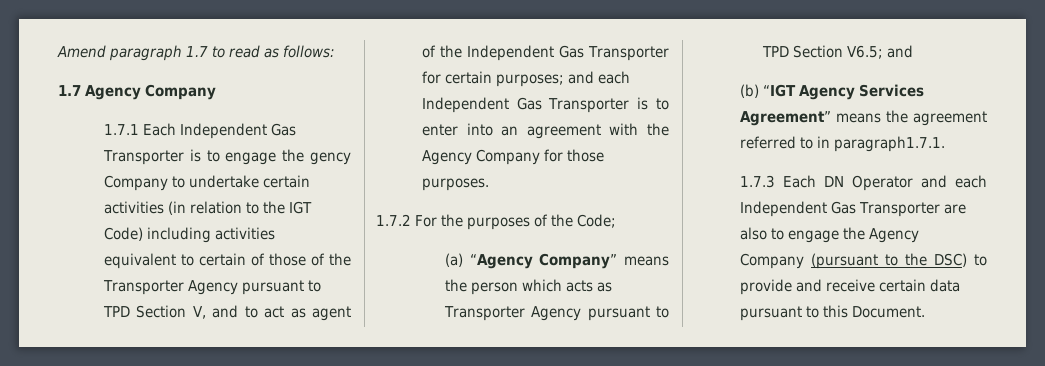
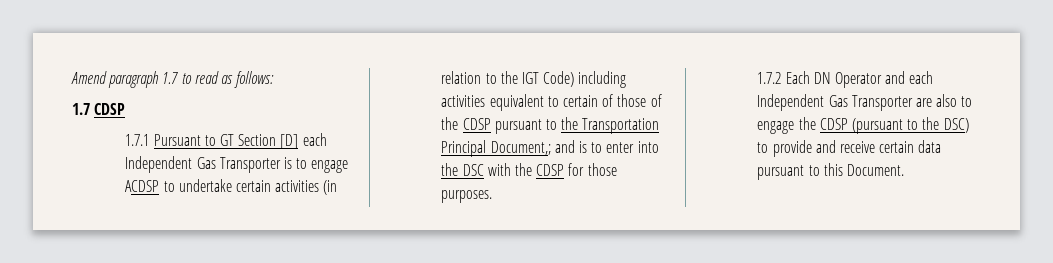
- 1.7 Agency Company
+ 1.7 CDSP
- 1.7.1 Each Independent Gas Transporter is to engage the gency Company to undertake certain activities (in relation to the IGT Code) including activities equivalent to certain of those of the Transporter Agency pursuant to TPD Section V, and to act as agent of the Independent Gas Transporter for certain purposes; and each Independent Gas Transporter is to enter into an agreement with the Agency Company for those purposes.
- 1.7.2 For the purposes of the Code;
- (a) “Agency Company” means the person which acts as Transporter Agency pursuant to TPD Section V6.5; and
- (b) “IGT Agency Services Agreement” means the agreement referred to in paragraph1.7.1.
- 1.7.3 Each DN Operator and each Independent Gas Transporter are also to engage the Agency Company (pursuant to the DSC) to provide and receive certain data pursuant to this Document.
+ 1.7.1 Pursuant to GT Section [D] each Independent Gas Transporter is to engage ACDSP to undertake certain activities (in relation to the IGT Code) including activities equivalent to certain of those of the CDSP pursuant to the Transportation Principal Document,; and is to enter into the DSC with the CDSP for those purposes.
+ 1.7.2 Each DN Operator and each Independent Gas Transporter are also to engage the CDSP (pursuant to the DSC) to provide and receive certain data pursuant to this Document.

